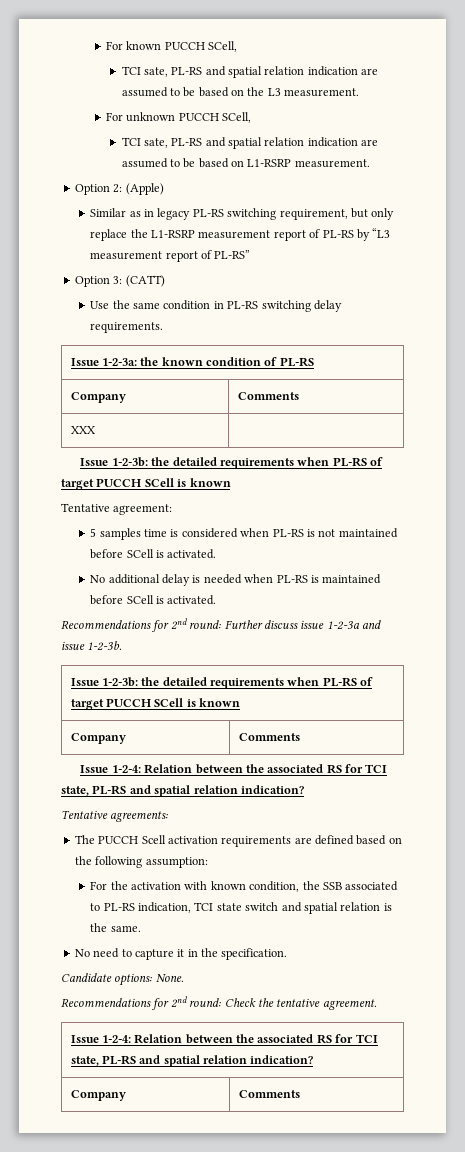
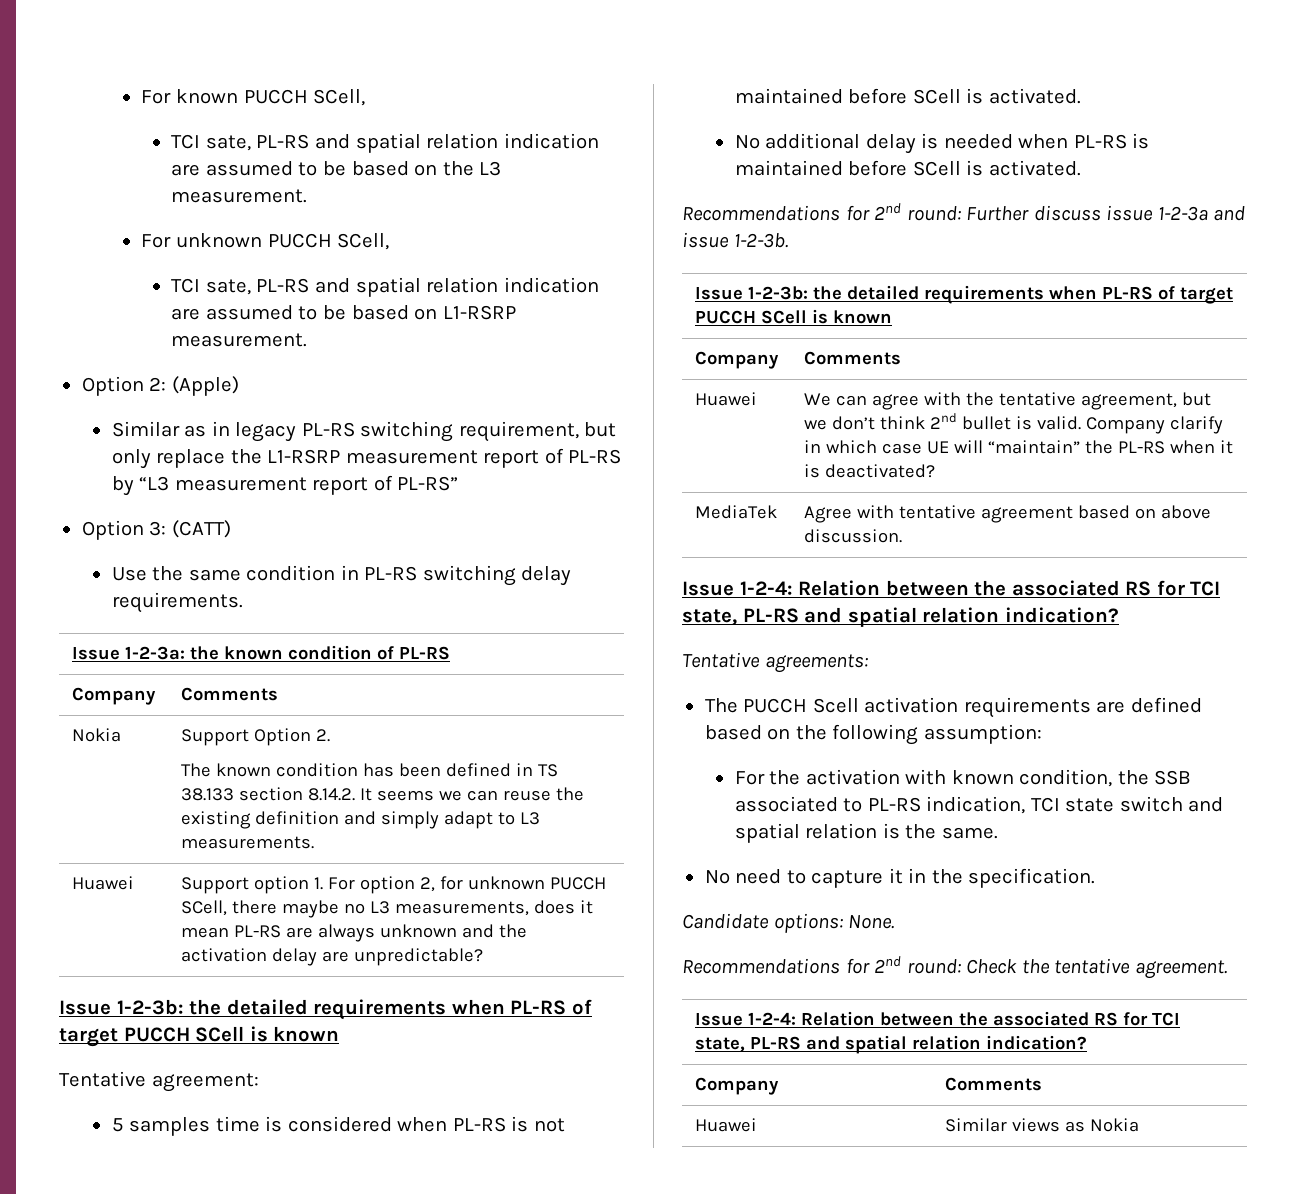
- XXX |
+ Nokia | Support Option 2.
+ The known condition has been defined in TS 38.133 section 8.14.2. It seems we can reuse the existing definition and simply adapt to L3 measurements.
+ Huawei | Support option 1. For option 2, for unknown PUCCH SCell, there maybe no L3 measurements, does it mean PL-RS are always unknown and the activation delay are unpredictable?
+ Huawei | We can agree with the tentative agreement, but we don’t think 2nd bullet is valid. Company clarify in which case UE will “maintain” the PL-RS when it is deactivated?
+ MediaTek | Agree with tentative agreement based on above discussion.
+ Huawei | Similar views as Nokia

